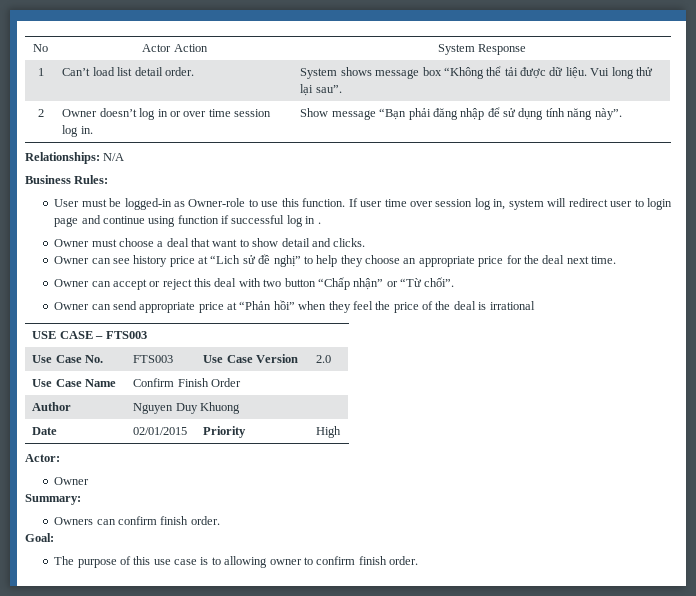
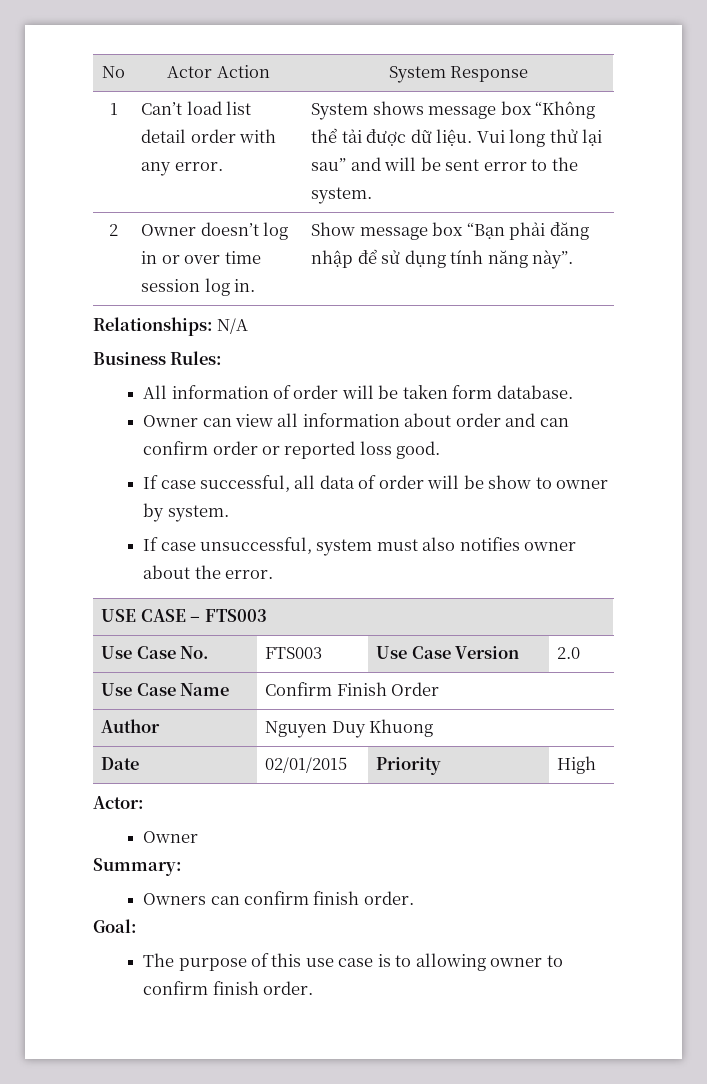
- 1 | Can’t load list detail order. | System shows message box “Không thể tải được dữ liệu. Vui long thử lại sau”.
+ 1 | Can’t load list detail order with any error. | System shows message box “Không thể tải được dữ liệu. Vui long thử lại sau” and will be sent error to the system.
- 2 | Owner doesn’t log in or over time session log in. | Show message “Bạn phải đăng nhập để sử dụng tính năng này”.
+ 2 | Owner doesn’t log in or over time session log in. | Show message box “Bạn phải đăng nhập để sử dụng tính năng này”.
- User must be logged-in as Owner-role to use this function. If user time over session log in, system will redirect user to login page and continue using function if successful log in .
- Owner must choose a deal that want to show detail and clicks.
- Owner can see history price at “Lich sử đề nghị” to help they choose an appropriate price for the deal next time.
- Owner can accept or reject this deal with two button “Chấp nhận” or “Từ chối”.
- Owner can send appropriate price at “Phản hồi” when they feel the price of the deal is irrational
+ All information of order will be taken form database.
+ Owner can view all information about order and can confirm order or reported loss good.
+ If case successful, all data of order will be show to owner by system.
+ If case unsuccessful, system must also notifies owner about the error.

